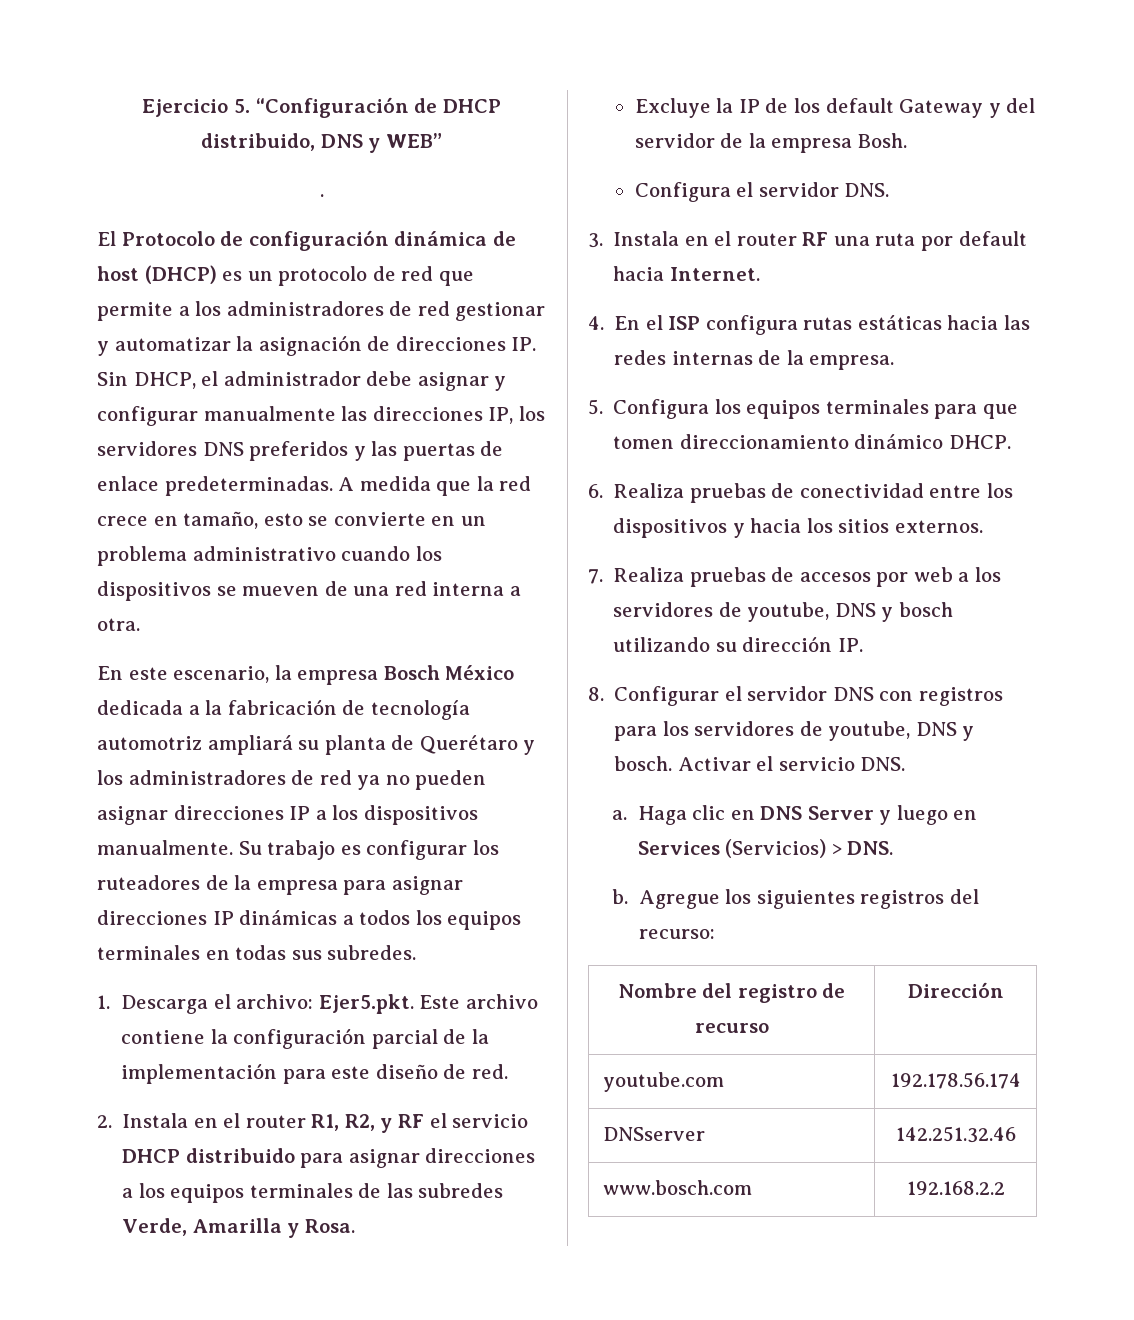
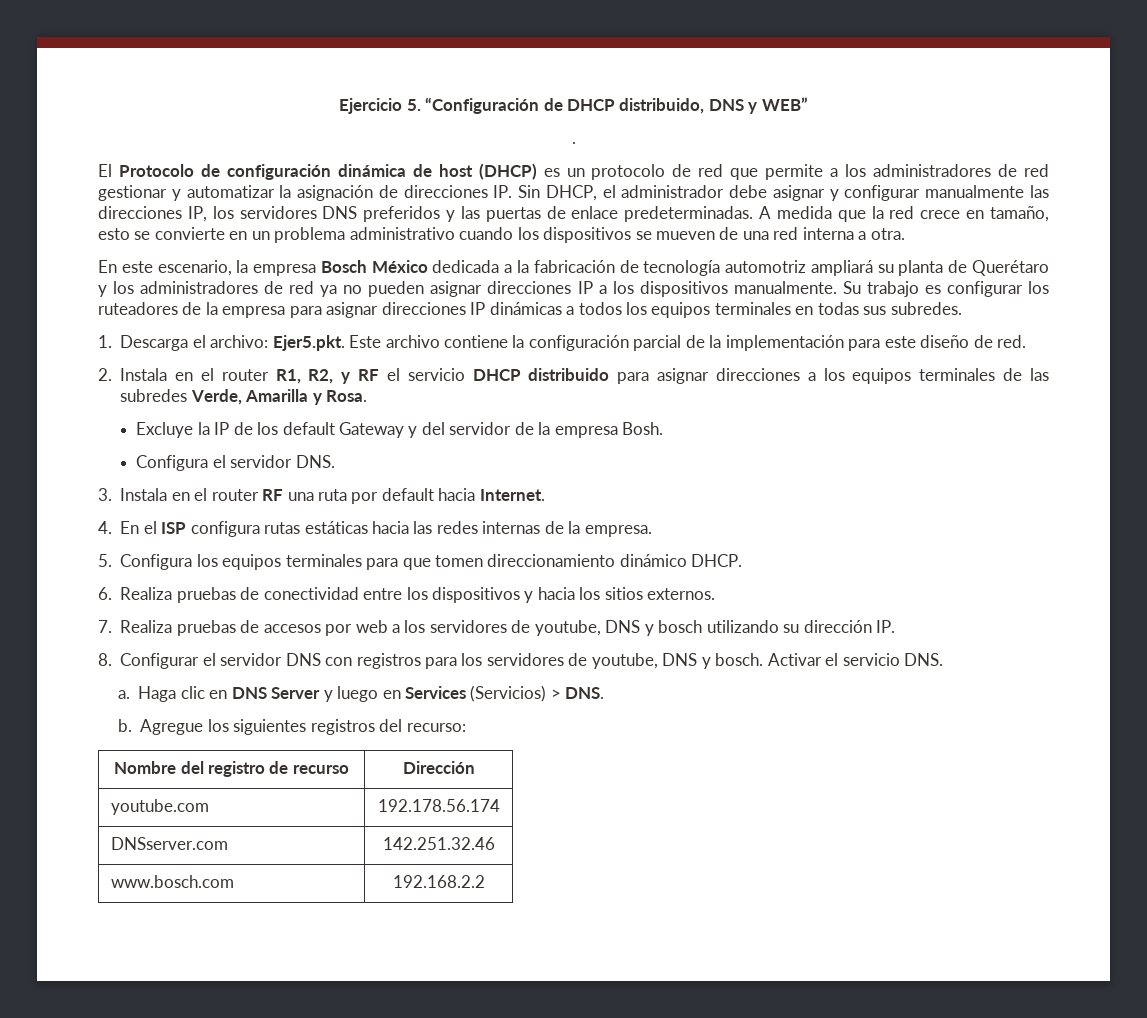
- DNSserver | 142.251.32.46
+ DNSserver.com | 142.251.32.46

